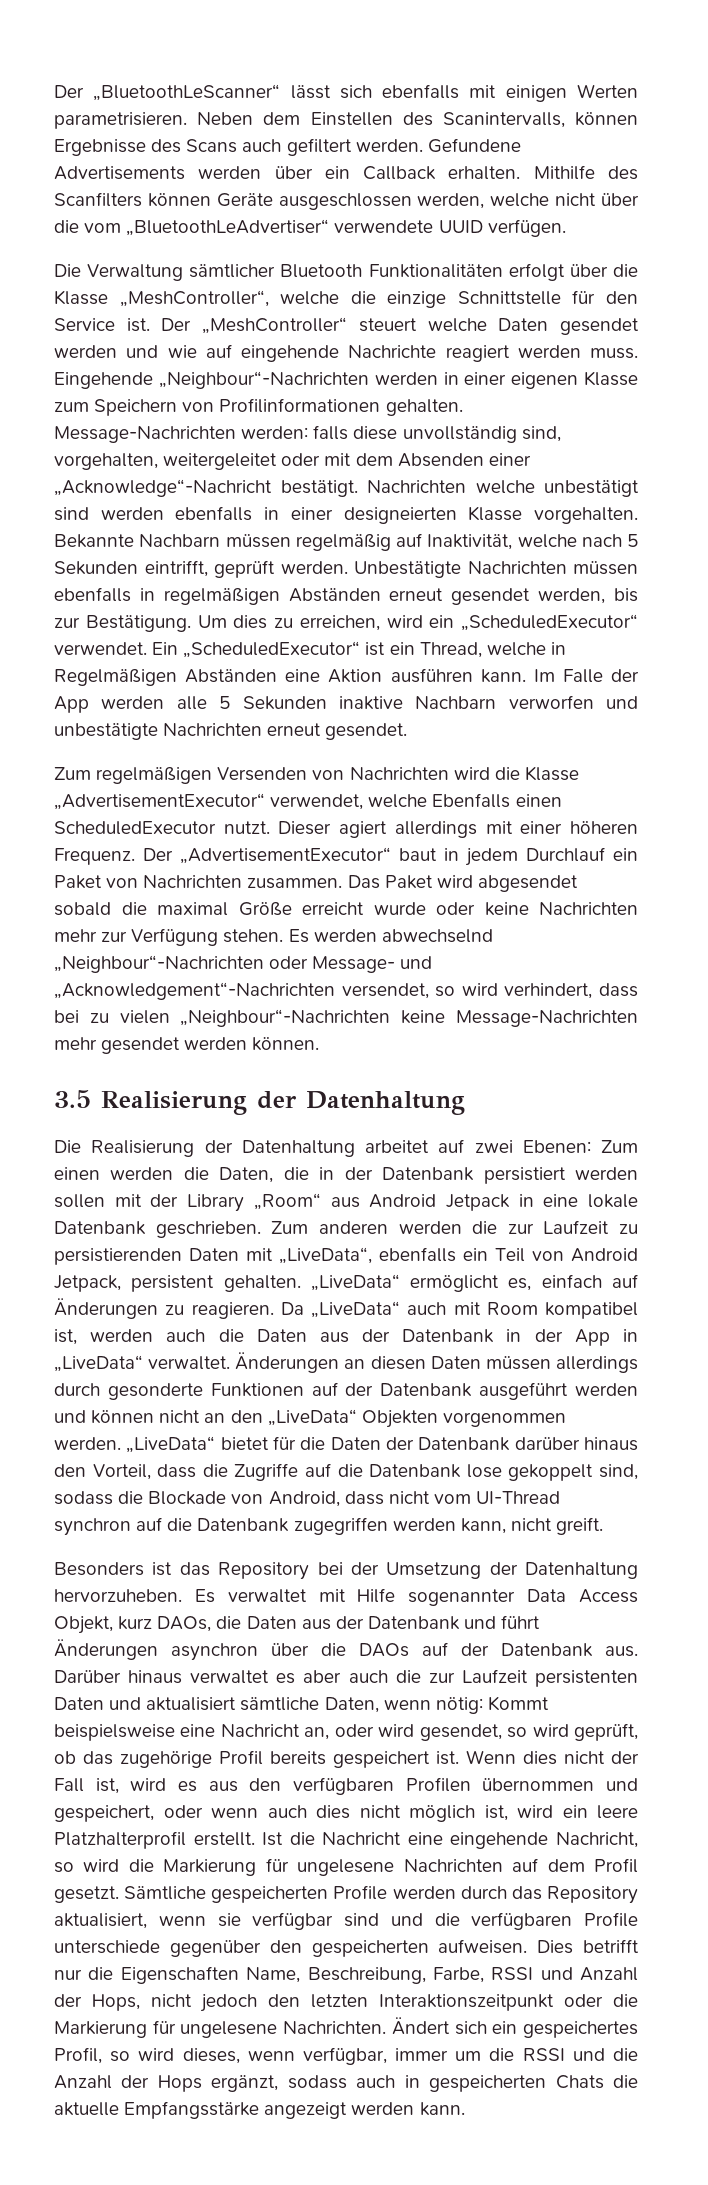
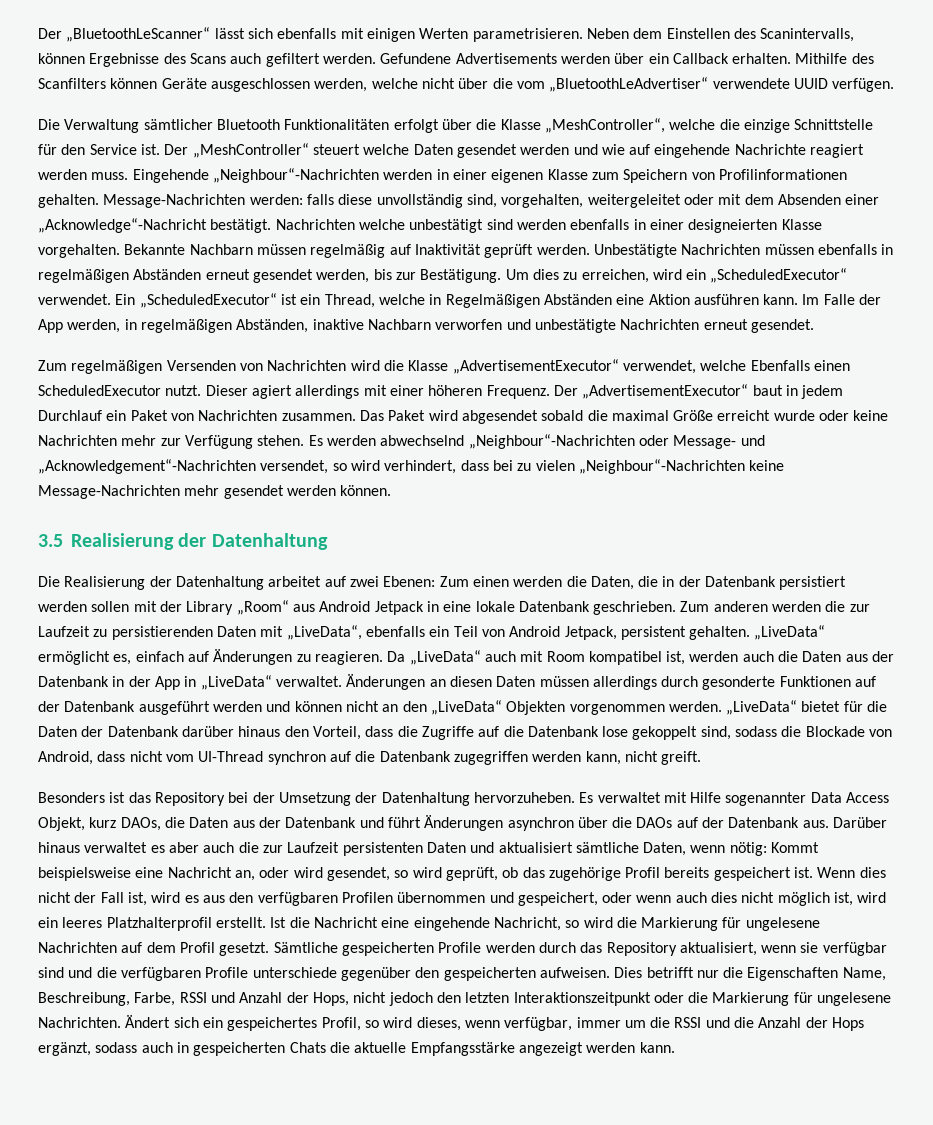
- Bekannte Nachbarn müssen regelmäßig auf Inaktivität, welche nach 5 Sekunden eintrifft, geprüft werden.
+ Bekannte Nachbarn müssen regelmäßig auf Inaktivität geprüft werden.
- Im Falle der App werden alle 5 Sekunden inaktive Nachbarn verworfen und unbestätigte Nachrichten erneut gesendet.
+ Im Falle der App werden, in regelmäßigen Abständen, inaktive Nachbarn verworfen und unbestätigte Nachrichten erneut gesendet.
- Wenn dies nicht der Fall ist, wird es aus den verfügbaren Profilen übernommen und gespeichert, oder wenn auch dies nicht möglich ist, wird ein leere Platzhalterprofil erstellt.
+ Wenn dies nicht der Fall ist, wird es aus den verfügbaren Profilen übernommen und gespeichert, oder wenn auch dies nicht möglich ist, wird ein leeres Platzhalterprofil erstellt.

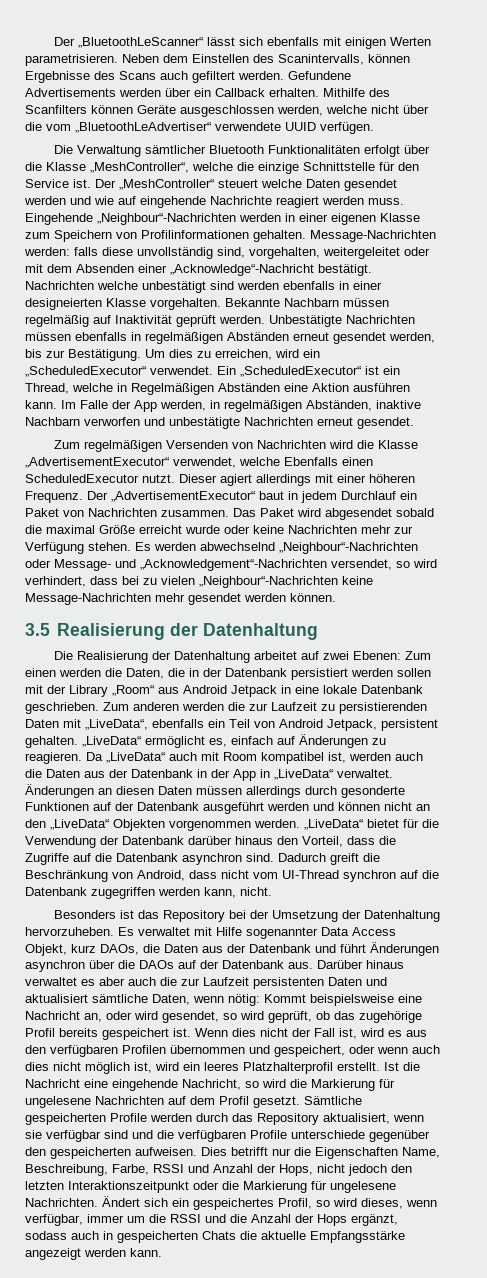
- „LiveData“ bietet für die Daten der Datenbank darüber hinaus den Vorteil, dass die Zugriffe auf die Datenbank lose gekoppelt sind, sodass die Blockade von Android, dass nicht vom UI-Thread synchron auf die Datenbank zugegriffen werden kann, nicht greift.
+ „LiveData“ bietet für die Verwendung der Datenbank darüber hinaus den Vorteil, dass die Zugriffe auf die Datenbank asynchron sind. Dadurch greift die Beschränkung von Android, dass nicht vom UI-Thread synchron auf die Datenbank zugegriffen werden kann, nicht.

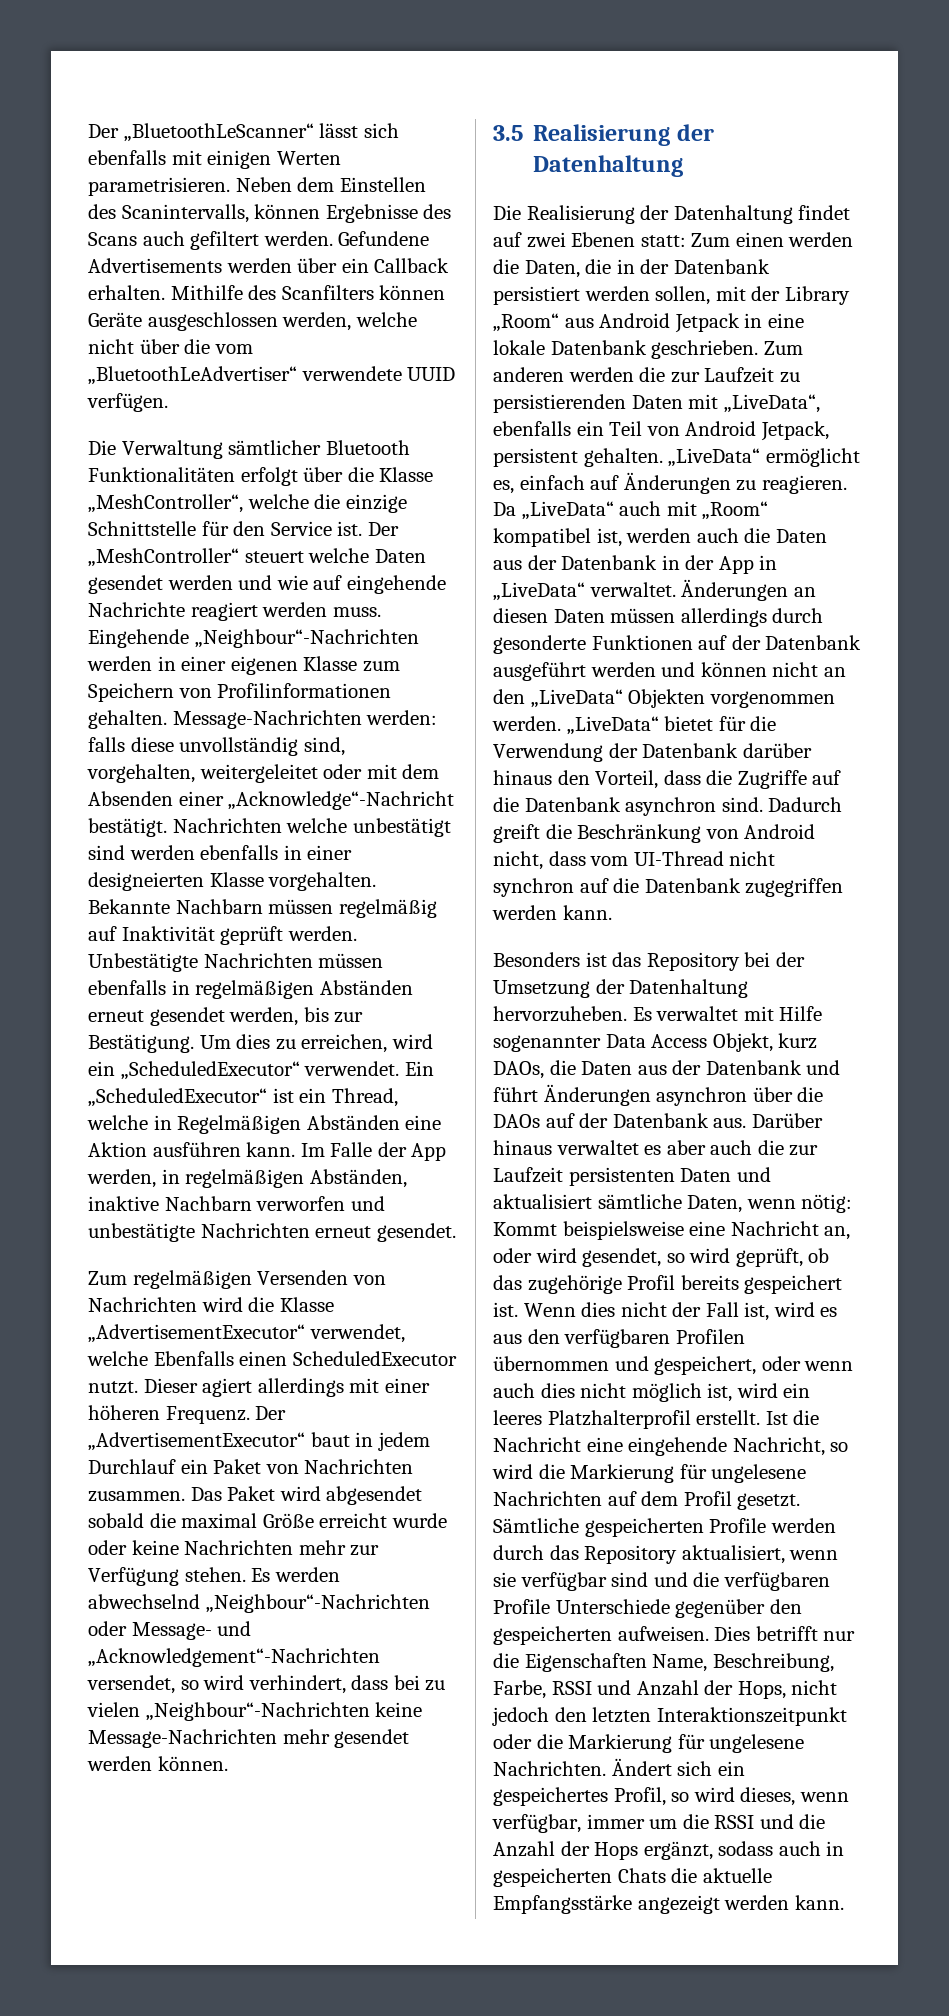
- Die Realisierung der Datenhaltung arbeitet auf zwei Ebenen: Zum einen werden die Daten, die in der Datenbank persistiert werden sollen mit der Library „Room“ aus Android Jetpack in eine lokale Datenbank geschrieben.
+ Die Realisierung der Datenhaltung findet auf zwei Ebenen statt: Zum einen werden die Daten, die in der Datenbank persistiert werden sollen, mit der Library „Room“ aus Android Jetpack in eine lokale Datenbank geschrieben.
- Da „LiveData“ auch mit Room kompatibel ist, werden auch die Daten aus der Datenbank in der App in „LiveData“ verwaltet.
+ Da „LiveData“ auch mit „Room“ kompatibel ist, werden auch die Daten aus der Datenbank in der App in „LiveData“ verwaltet.
- Dadurch greift die Beschränkung von Android, dass nicht vom UI-Thread synchron auf die Datenbank zugegriffen werden kann, nicht.
+ Dadurch greift die Beschränkung von Android nicht, dass vom UI-Thread nicht synchron auf die Datenbank zugegriffen werden kann.
- Sämtliche gespeicherten Profile werden durch das Repository aktualisiert, wenn sie verfügbar sind und die verfügbaren Profile unterschiede gegenüber den gespeicherten aufweisen.
+ Sämtliche gespeicherten Profile werden durch das Repository aktualisiert, wenn sie verfügbar sind und die verfügbaren Profile Unterschiede gegenüber den gespeicherten aufweisen.

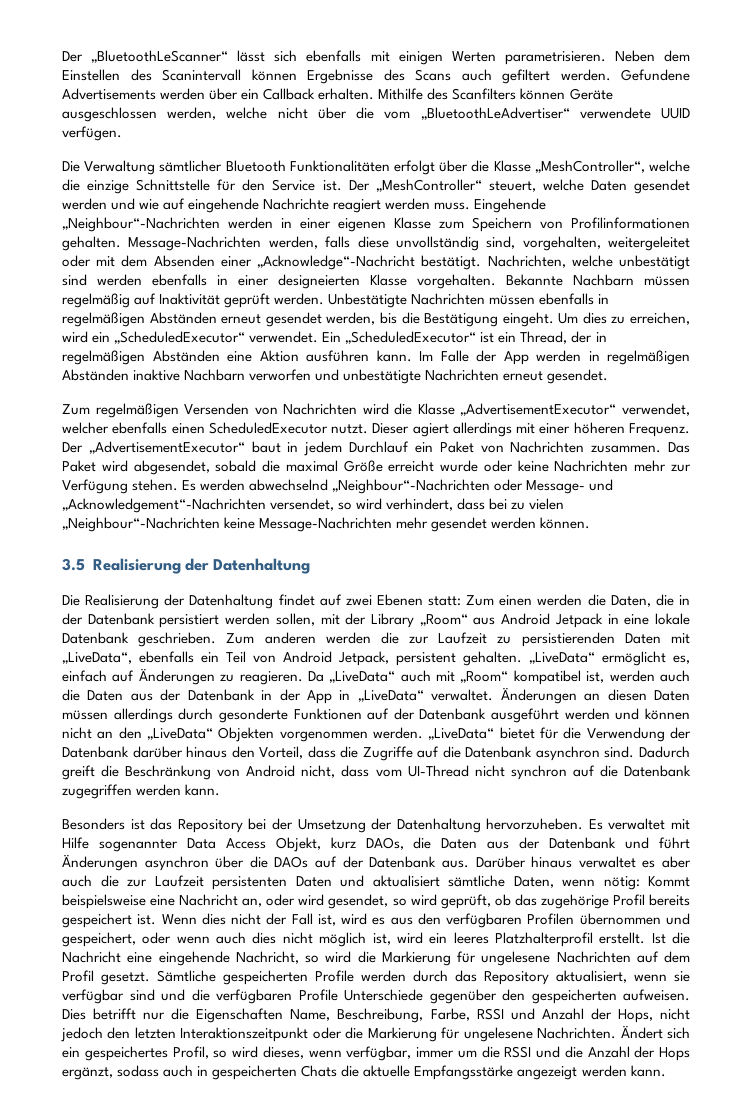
- Neben dem Einstellen des Scanintervalls, können Ergebnisse des Scans auch gefiltert werden.
+ Neben dem Einstellen des Scanintervall können Ergebnisse des Scans auch gefiltert werden.
- Der „MeshController“ steuert welche Daten gesendet werden und wie auf eingehende Nachrichte reagiert werden muss.
+ Der „MeshController“ steuert, welche Daten gesendet werden und wie auf eingehende Nachrichte reagiert werden muss.
- Message-Nachrichten werden: falls diese unvollständig sind, vorgehalten, weitergeleitet oder mit dem Absenden einer „Acknowledge“-Nachricht bestätigt.
+ Message-Nachrichten werden, falls diese unvollständig sind, vorgehalten, weitergeleitet oder mit dem Absenden einer „Acknowledge“-Nachricht bestätigt.
- Nachrichten welche unbestätigt sind werden ebenfalls in einer designeierten Klasse vorgehalten.
+ Nachrichten, welche unbestätigt sind werden ebenfalls in einer designeierten Klasse vorgehalten.
- Unbestätigte Nachrichten müssen ebenfalls in regelmäßigen Abständen erneut gesendet werden, bis zur Bestätigung.
+ Unbestätigte Nachrichten müssen ebenfalls in regelmäßigen Abständen erneut gesendet werden, bis die Bestätigung eingeht.
- Ein „ScheduledExecutor“ ist ein Thread, welche in Regelmäßigen Abständen eine Aktion ausführen kann.
+ Ein „ScheduledExecutor“ ist ein Thread, der in regelmäßigen Abständen eine Aktion ausführen kann.
- Im Falle der App werden, in regelmäßigen Abständen, inaktive Nachbarn verworfen und unbestätigte Nachrichten erneut gesendet.
+ Im Falle der App werden in regelmäßigen Abständen inaktive Nachbarn verworfen und unbestätigte Nachrichten erneut gesendet.
- Zum regelmäßigen Versenden von Nachrichten wird die Klasse „AdvertisementExecutor“ verwendet, welche Ebenfalls einen ScheduledExecutor nutzt.
+ Zum regelmäßigen Versenden von Nachrichten wird die Klasse „AdvertisementExecutor“ verwendet, welcher ebenfalls einen ScheduledExecutor nutzt.
- Das Paket wird abgesendet sobald die maximal Größe erreicht wurde oder keine Nachrichten mehr zur Verfügung stehen.
+ Das Paket wird abgesendet, sobald die maximal Größe erreicht wurde oder keine Nachrichten mehr zur Verfügung stehen.

